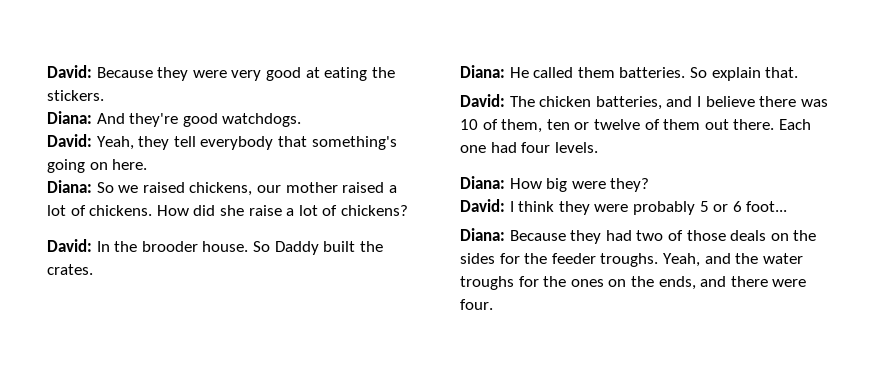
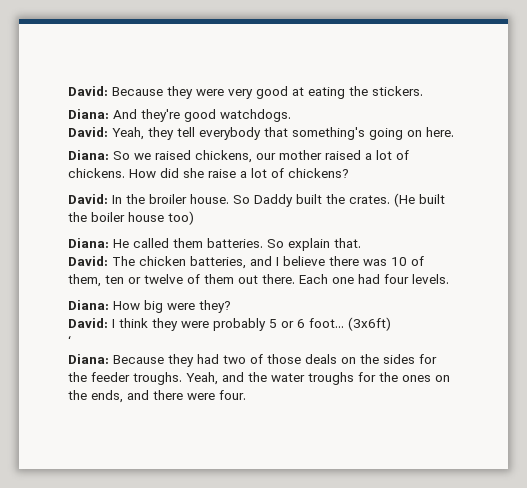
- David: In the brooder house.
+ David: In the broiler house.
+ (He built the boiler house too)
+ (3x6ft)
+ ‘

